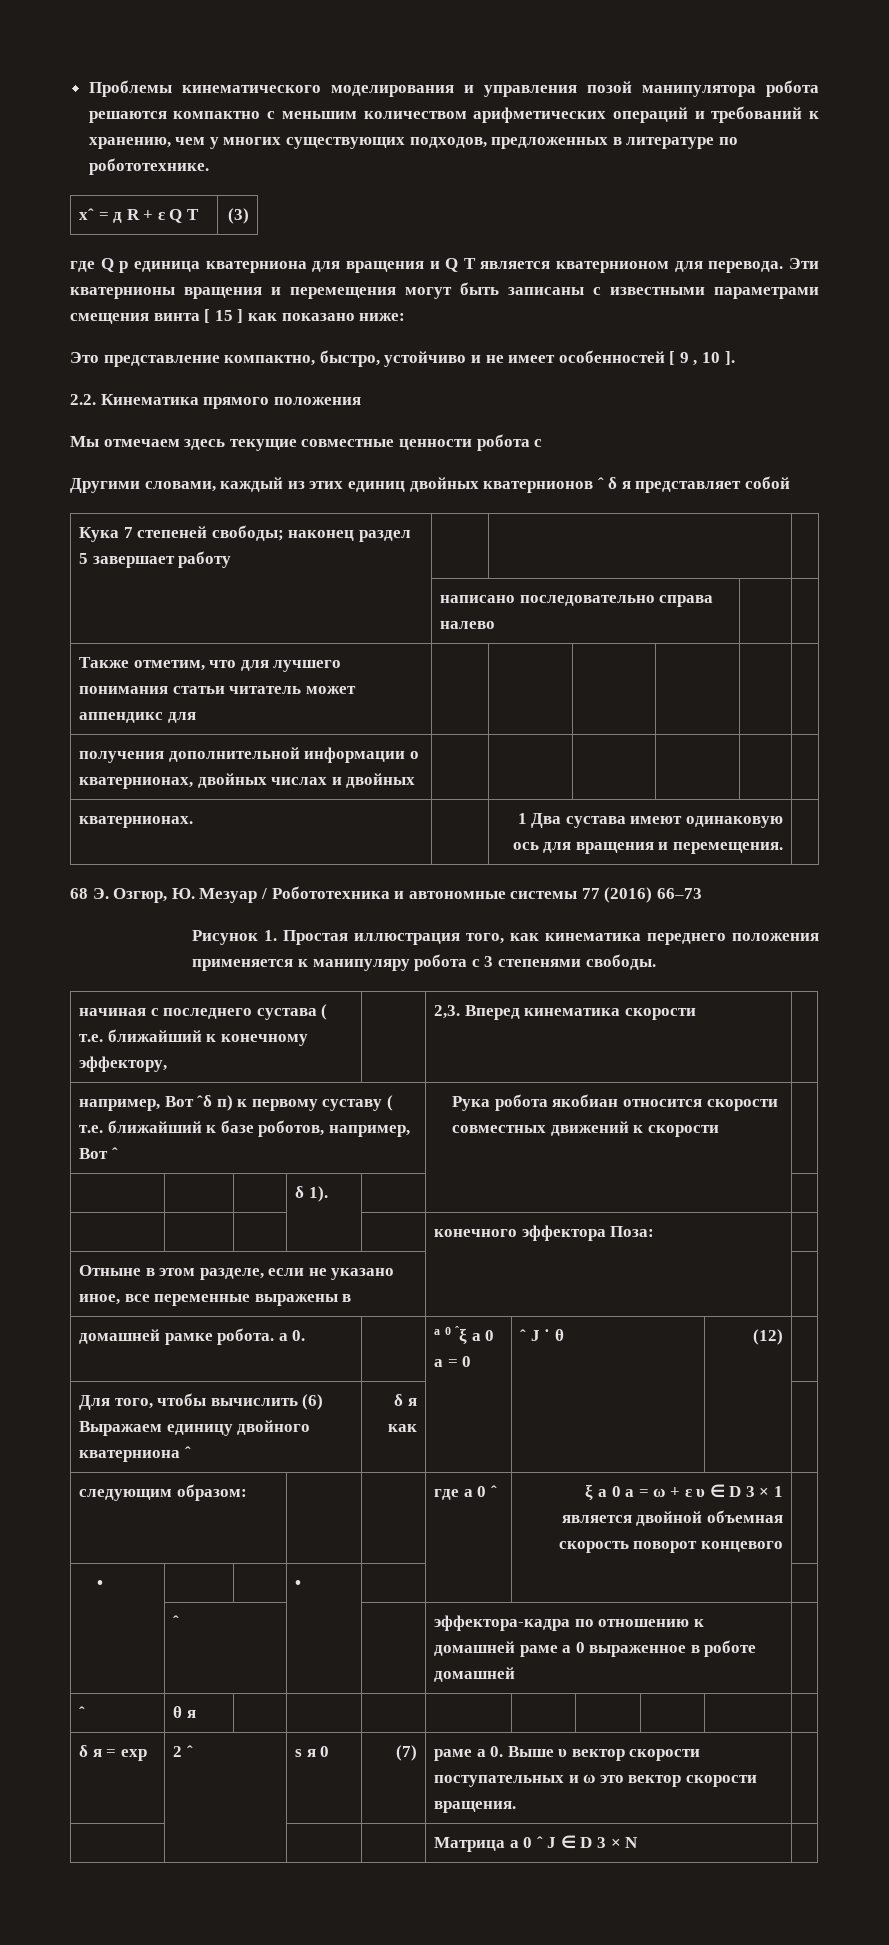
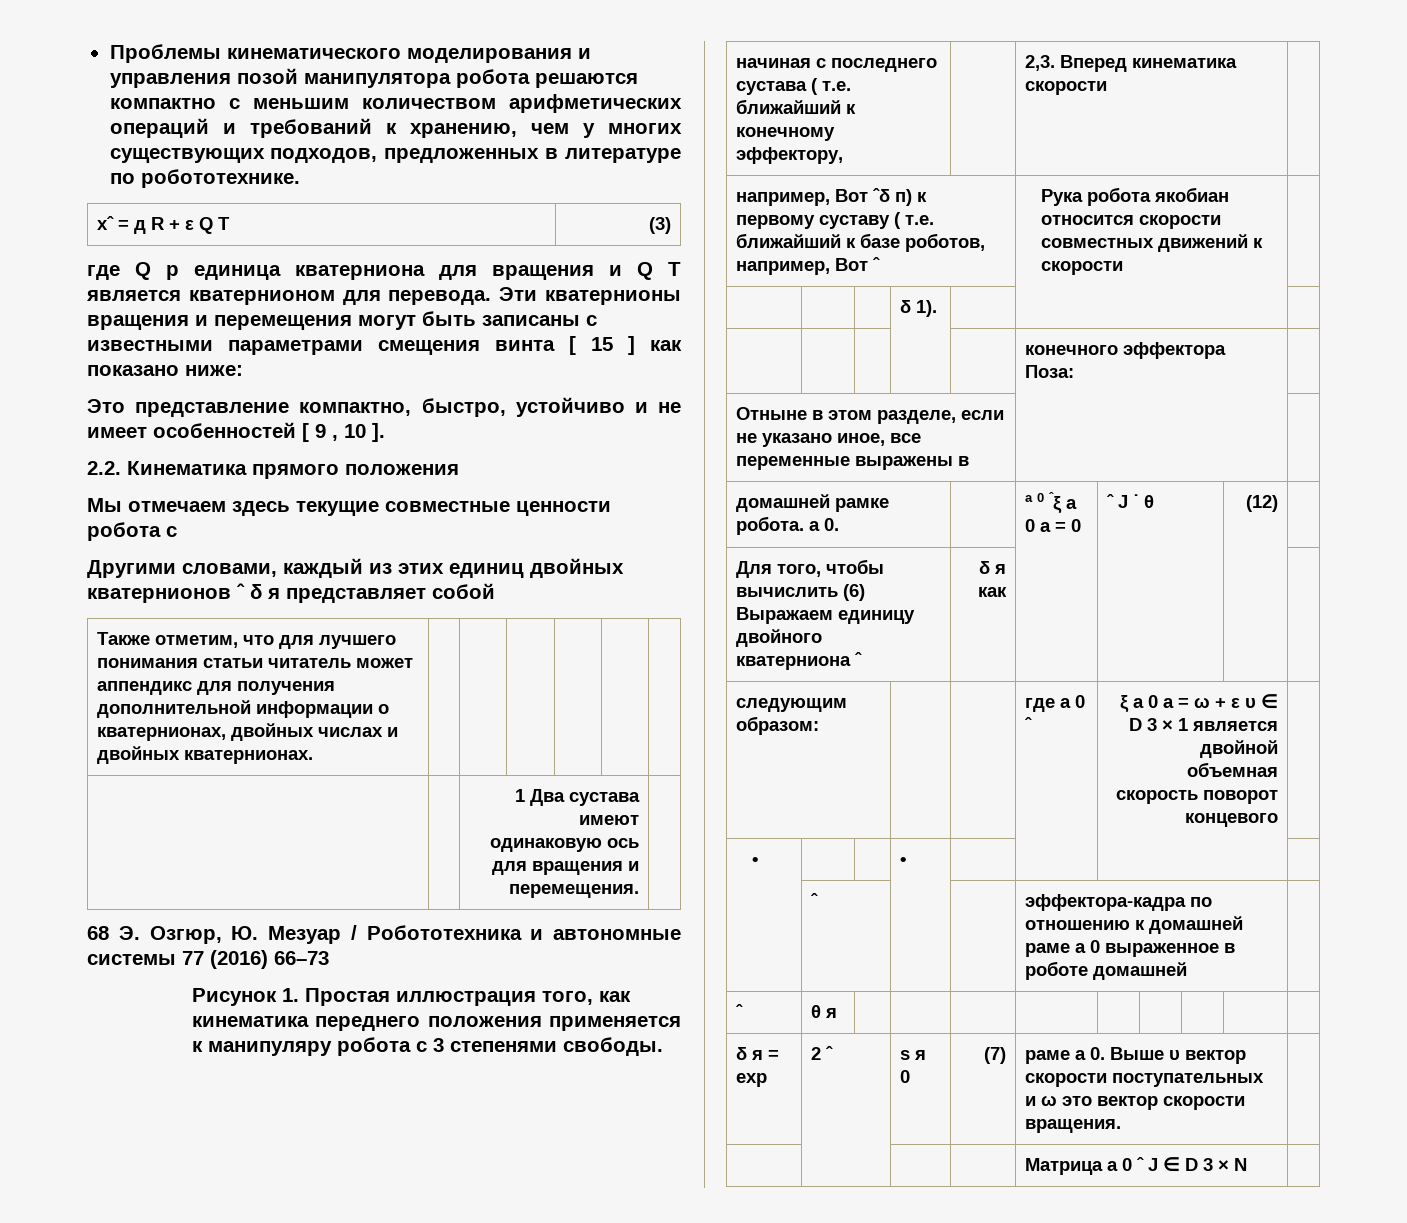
- Кука 7 степеней свободы; наконец раздел 5 завершает работу | | |
- | написано последовательно справа налево | |
- Также отметим, что для лучшего понимания статьи читатель может аппендикс для | | | | | |
- получения дополнительной информации о кватернионах, двойных числах и двойных | | | | | |
- кватернионах. | | 1 Два сустава имеют одинаковую ось для вращения и перемещения. |
+ Также отметим, что для лучшего понимания статьи читатель может аппендикс для получения дополнительной информации о кватернионах, двойных числах и двойных кватернионах. | | | | | |
+ | | 1 Два сустава имеют одинаковую ось для вращения и перемещения. |

